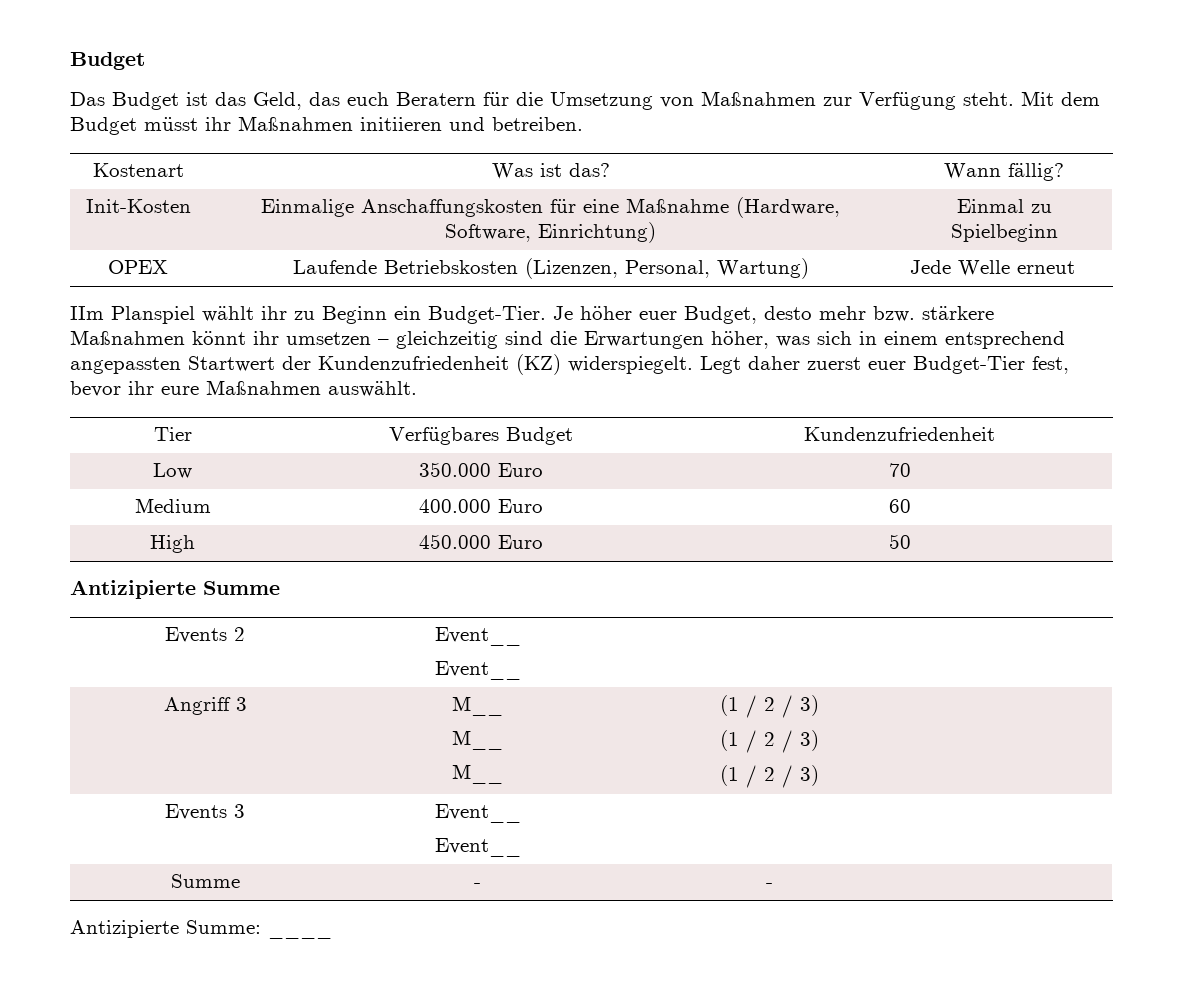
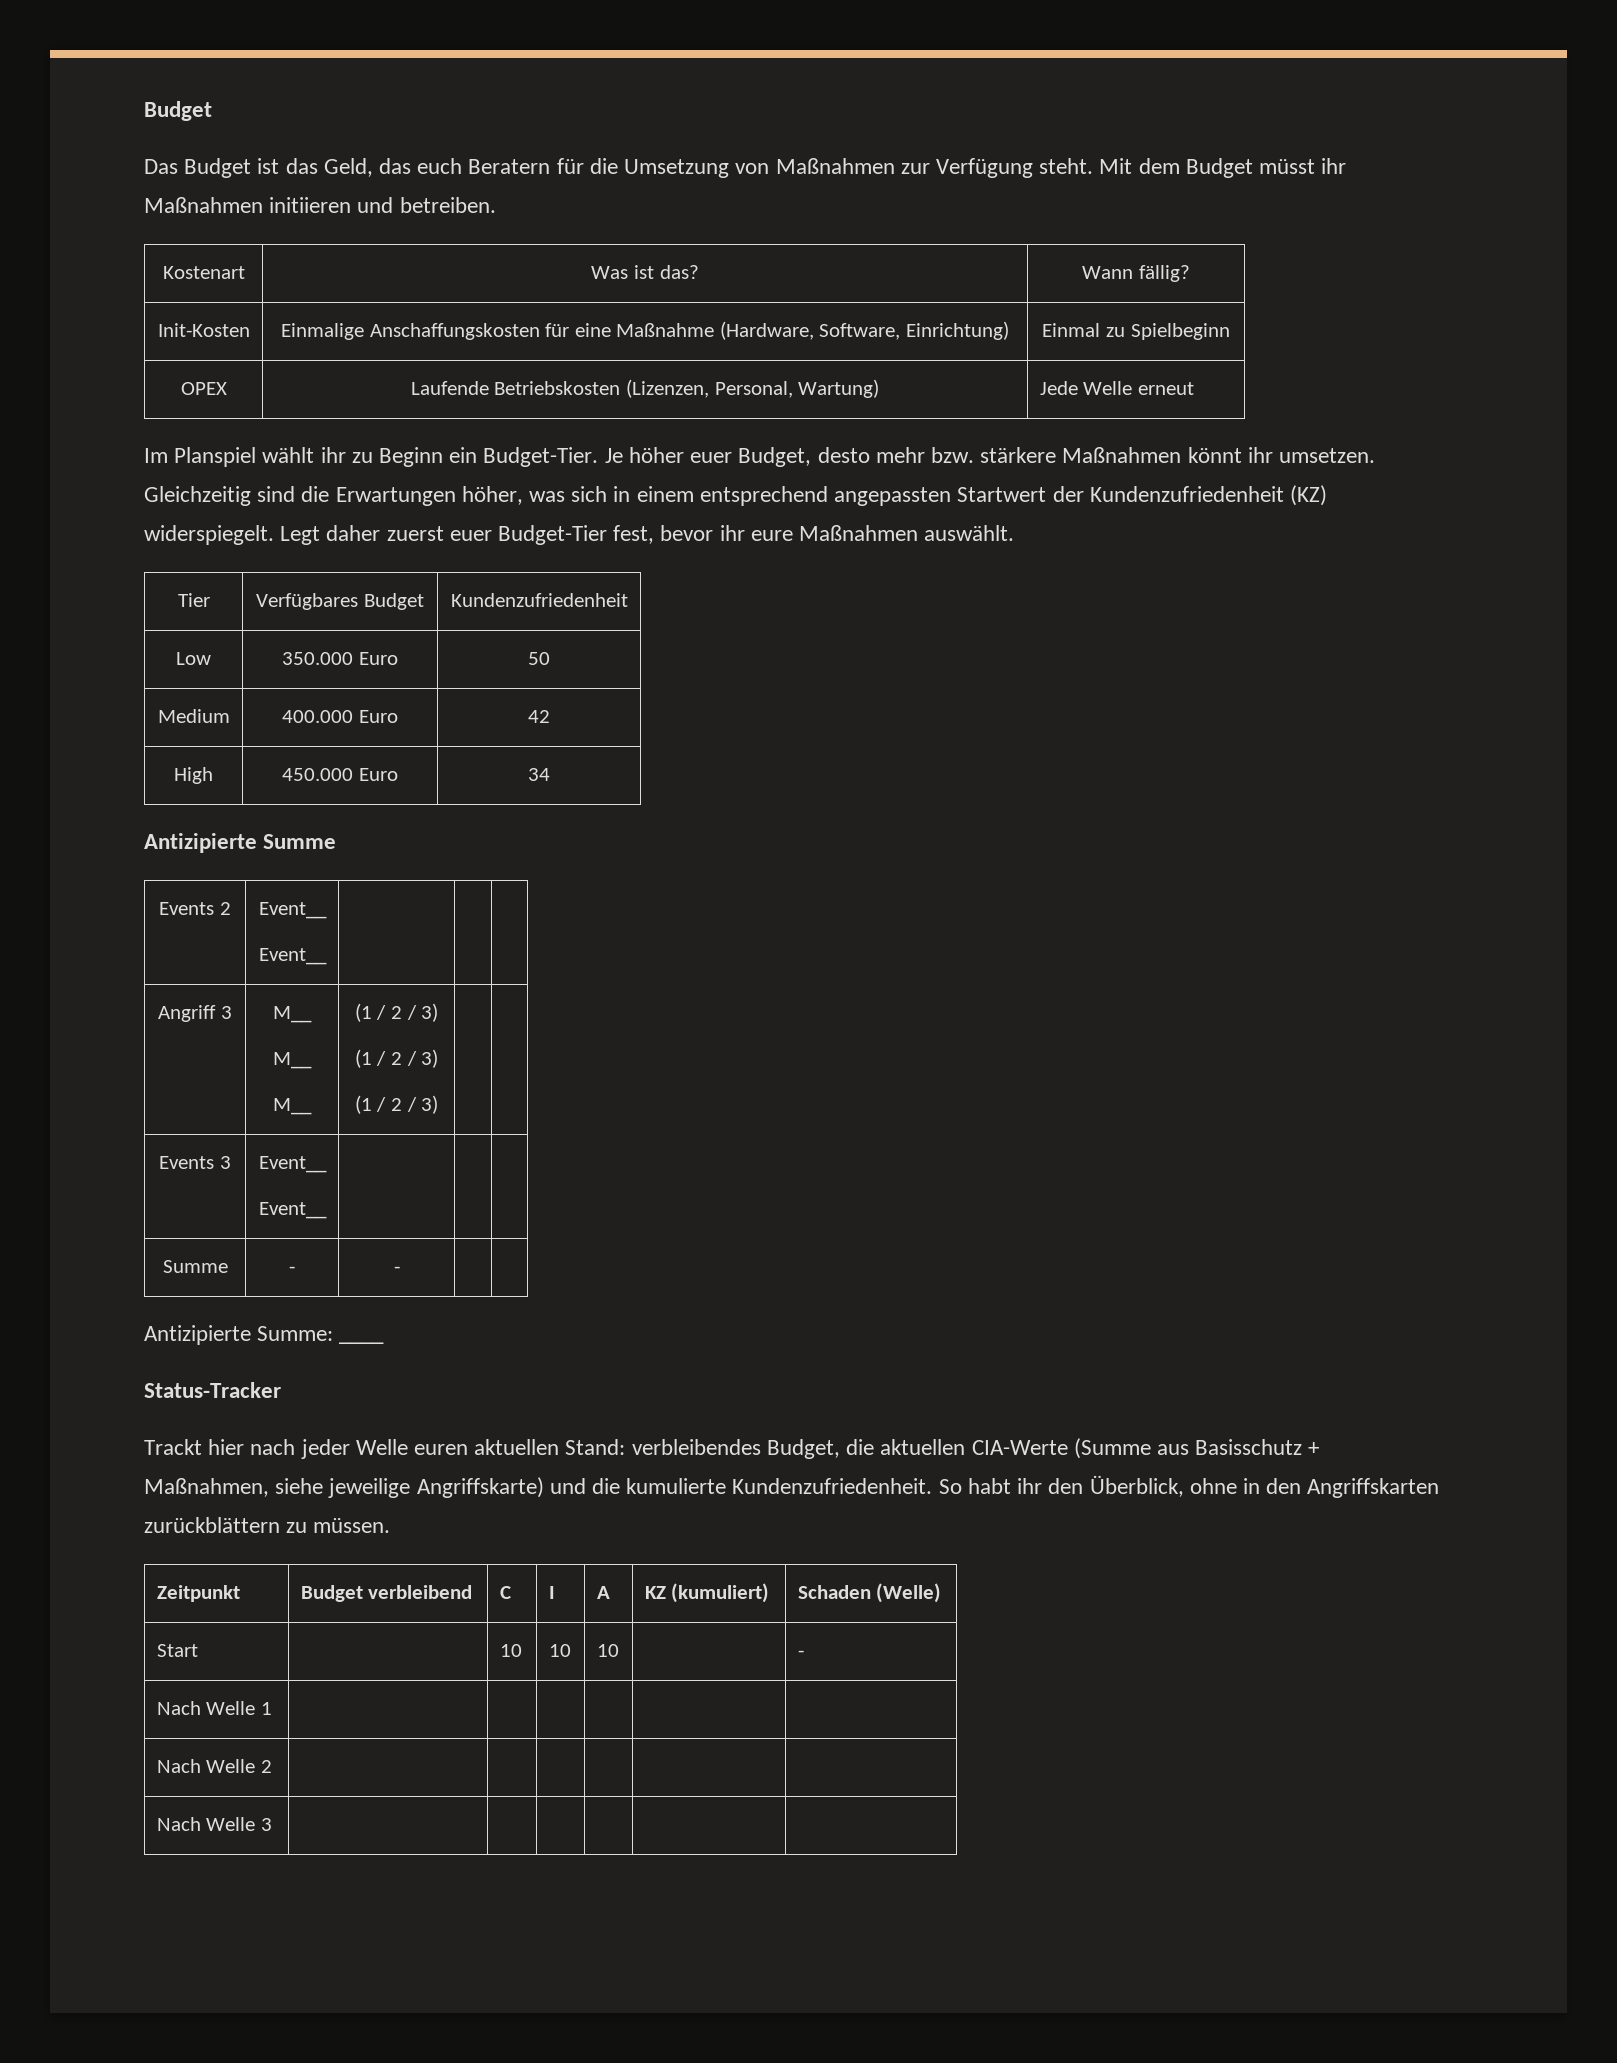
- IIm Planspiel wählt ihr zu Beginn ein Budget-Tier.
+ Im Planspiel wählt ihr zu Beginn ein Budget-Tier.
- Je höher euer Budget, desto mehr bzw. stärkere Maßnahmen könnt ihr umsetzen – gleichzeitig sind die Erwartungen höher, was sich in einem entsprechend angepassten Startwert der Kundenzufriedenheit (KZ) widerspiegelt.
+ Je höher euer Budget, desto mehr bzw. stärkere Maßnahmen könnt ihr umsetzen. Gleichzeitig sind die Erwartungen höher, was sich in einem entsprechend angepassten Startwert der Kundenzufriedenheit (KZ) widerspiegelt.
- Low | 350.000 Euro | 70
+ Low | 350.000 Euro | 50
- Medium | 400.000 Euro | 60
+ Medium | 400.000 Euro | 42
- High | 450.000 Euro | 50
+ High | 450.000 Euro | 34
+ Status-Tracker
+ Trackt hier nach jeder Welle euren aktuellen Stand: verbleibendes Budget, die aktuellen CIA-Werte (Summe aus Basisschutz + Maßnahmen, siehe jeweilige Angriffskarte) und die kumulierte Kundenzufriedenheit. So habt ihr den Überblick, ohne in den Angriffskarten zurückblättern zu müssen.
+ Zeitpunkt | Budget verbleibend | C | I | A | KZ (kumuliert) | Schaden (Welle)
+ Start | | 10 | 10 | 10 | | -
+ Nach Welle 1 | | | | | |
+ Nach Welle 2 | | | | | |
+ Nach Welle 3 | | | | | |

